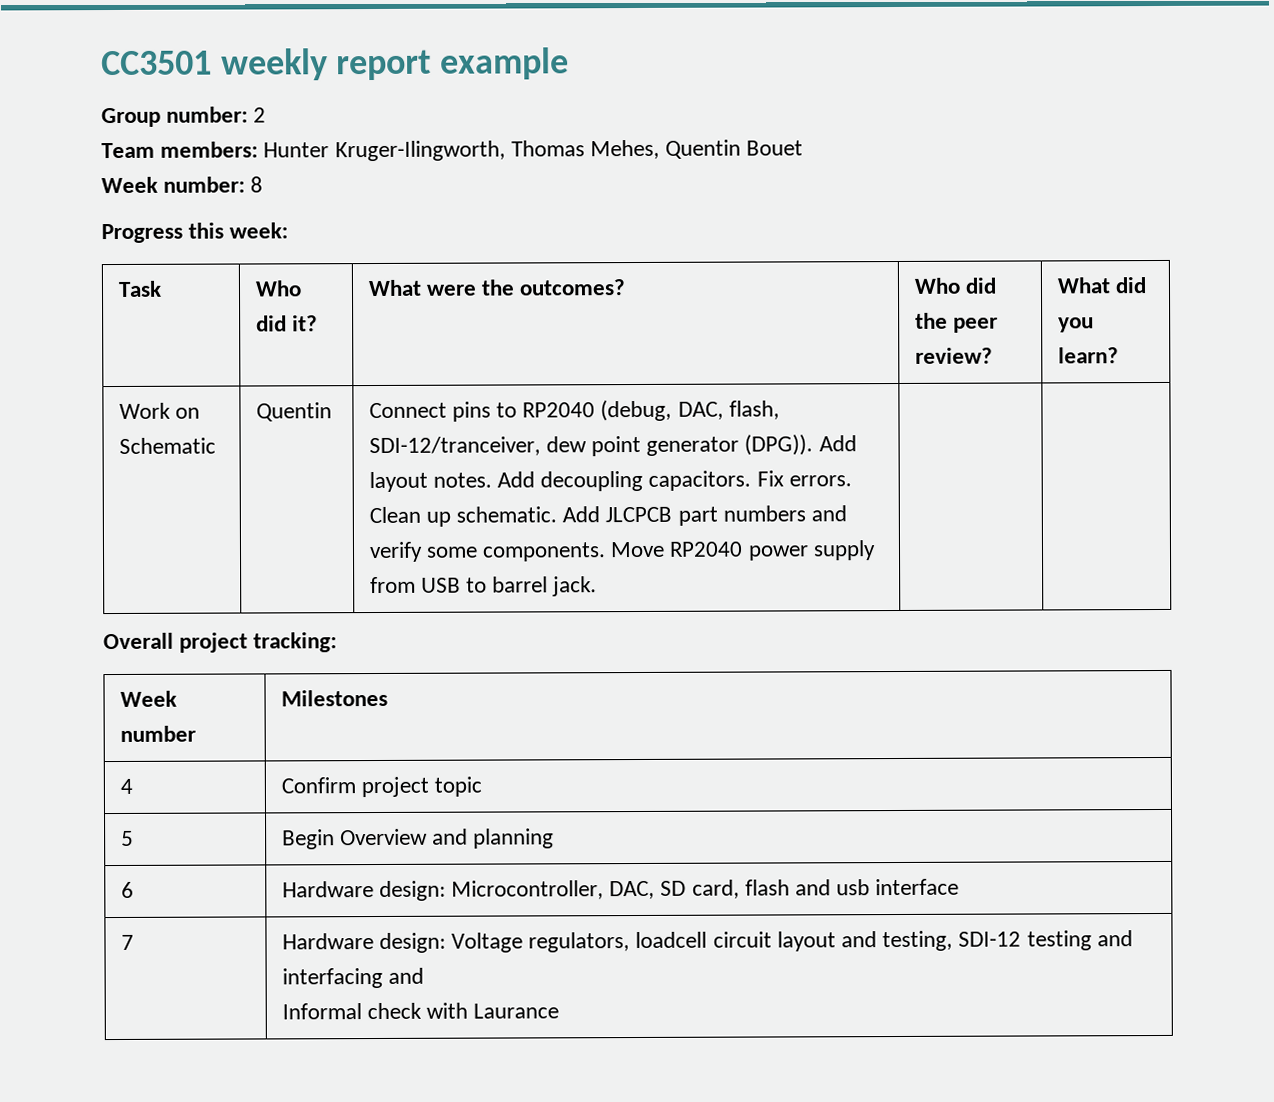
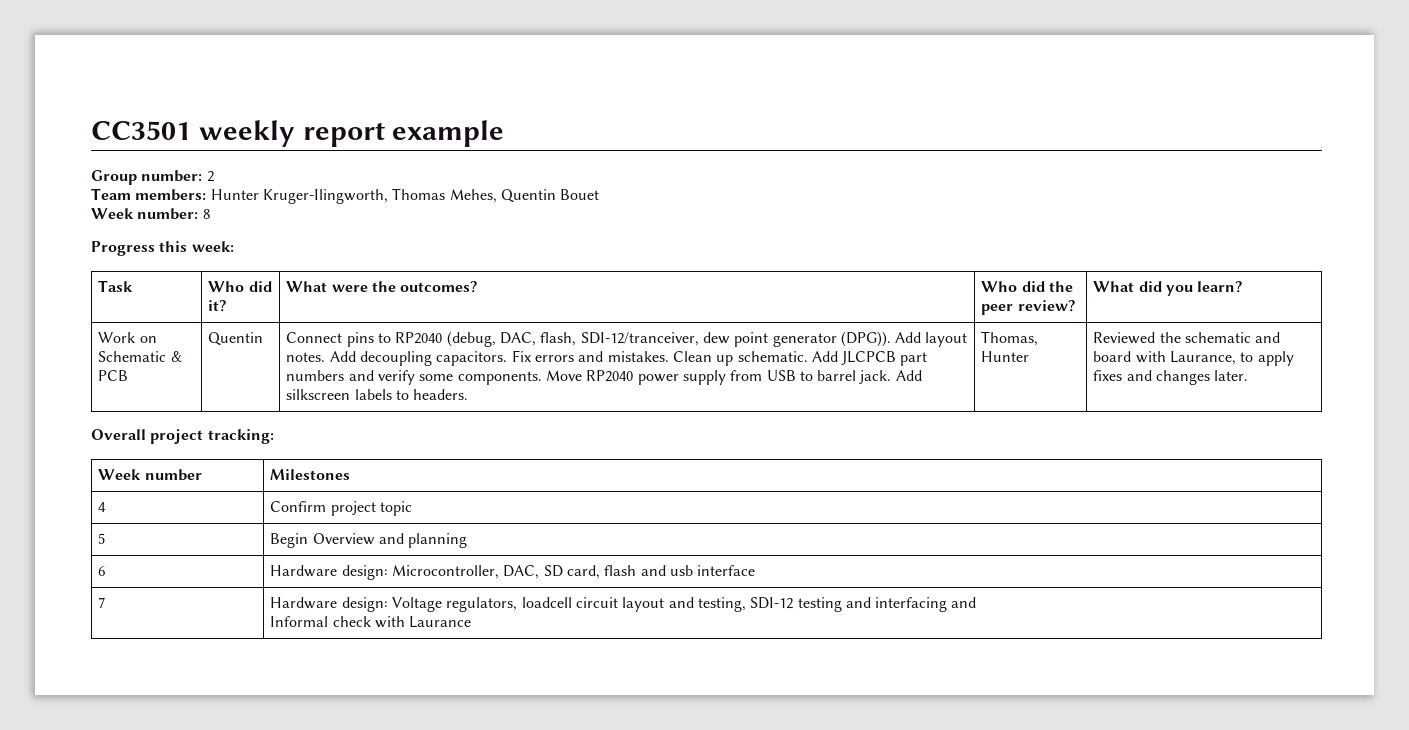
- Work on Schematic
+ Work on Schematic & PCB
- Fix errors.
+ Fix errors and mistakes.
+ Add silkscreen labels to headers. | Thomas, Hunter | Reviewed the schematic and board with Laurance, to apply fixes and changes later.

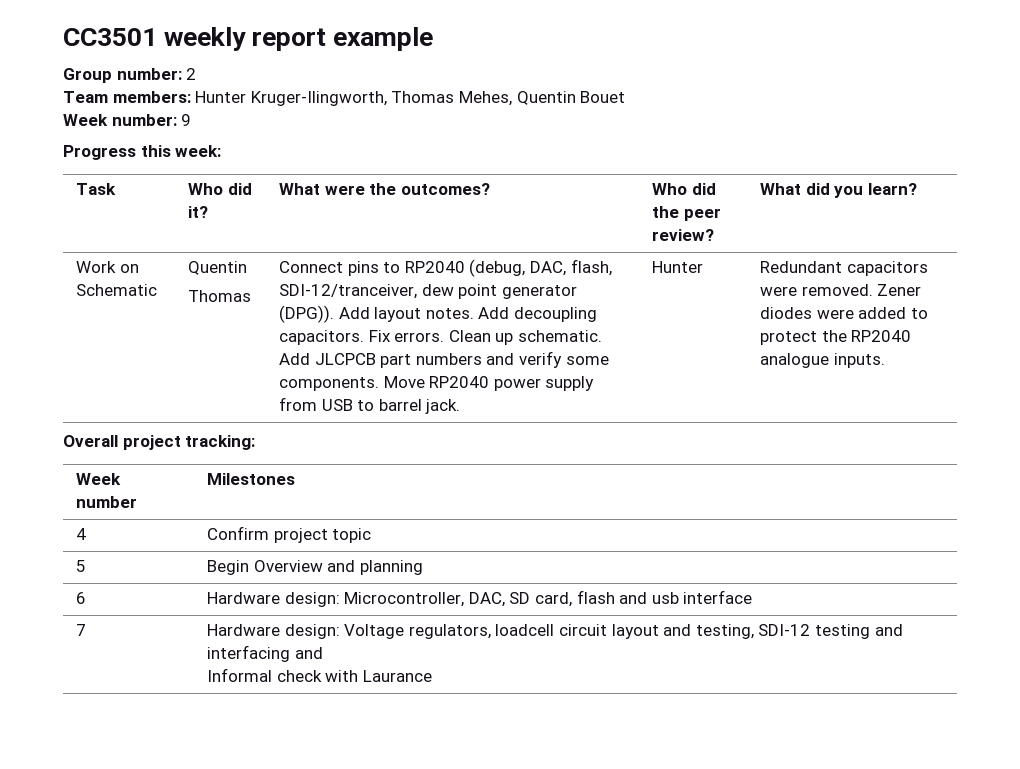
- Week number: 8
+ Week number: 9
- Work on Schematic & PCB | Quentin
+ Work on Schematic | Quentin
+ Thomas
- Fix errors and mistakes.
+ Fix errors.
- Move RP2040 power supply from USB to barrel jack. Add silkscreen labels to headers. | Thomas, Hunter | Reviewed the schematic and board with Laurance, to apply fixes and changes later.
+ Move RP2040 power supply from USB to barrel jack. | Hunter | Redundant capacitors were removed. Zener diodes were added to protect the RP2040 analogue inputs.

